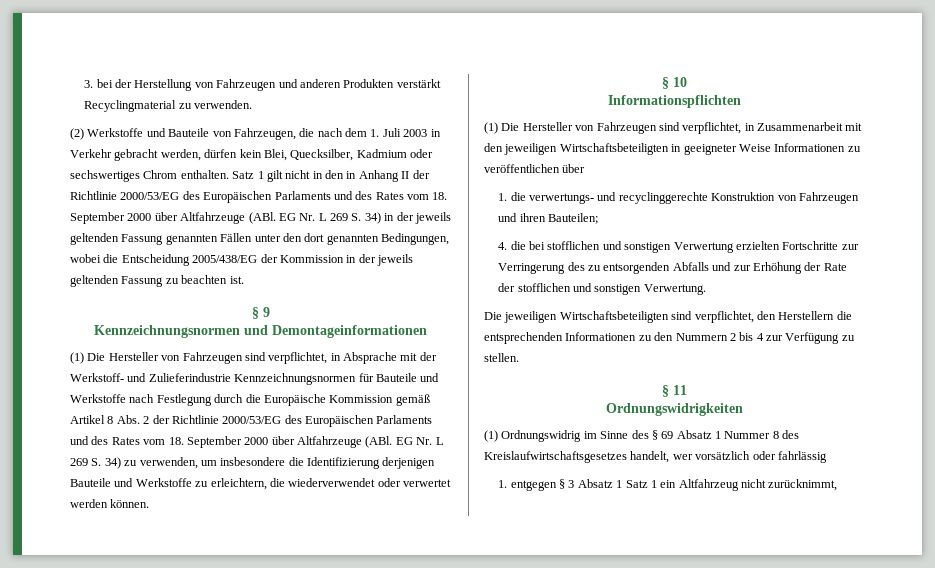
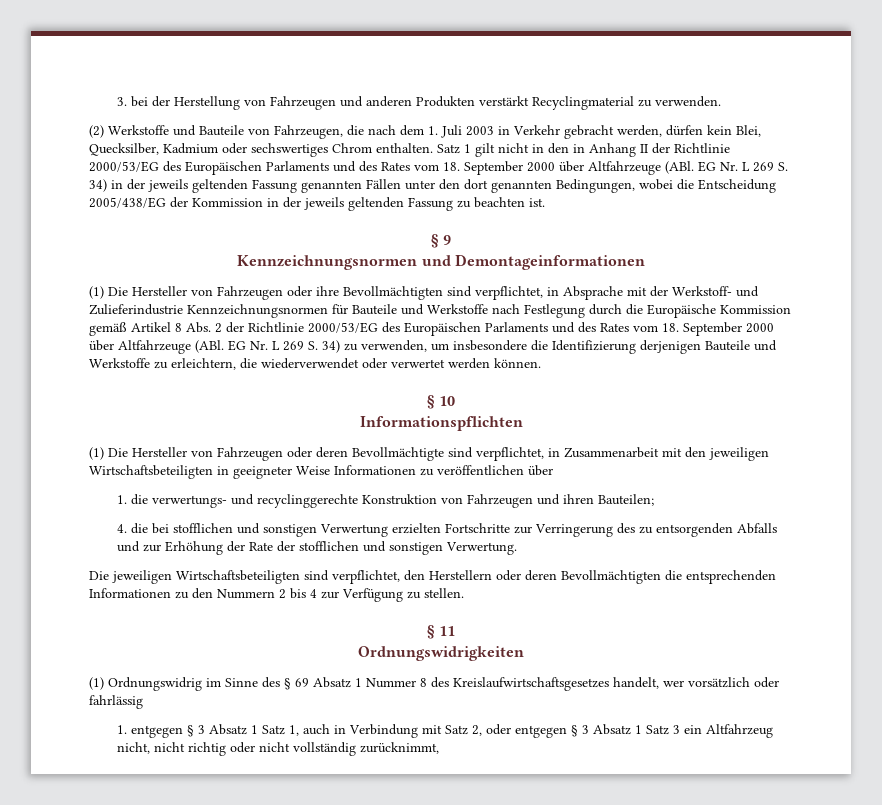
- (1) Die Hersteller von Fahrzeugen sind verpflichtet, in Absprache mit der Werkstoff- und Zulieferindustrie Kennzeichnungsnormen für Bauteile und Werkstoffe nach Festlegung durch die Europäische Kommission gemäß Artikel 8 Abs. 2 der Richtlinie 2000/53/EG des Europäischen Parlaments und des Rates vom 18. September 2000 über Altfahrzeuge (ABl. EG Nr. L 269 S. 34) zu verwenden, um insbesondere die Identifizierung derjenigen Bauteile und Werkstoffe zu erleichtern, die wiederverwendet oder verwertet werden können.
+ (1) Die Hersteller von Fahrzeugen oder ihre Bevollmächtigten sind verpflichtet, in Absprache mit der Werkstoff- und Zulieferindustrie Kennzeichnungsnormen für Bauteile und Werkstoffe nach Festlegung durch die Europäische Kommission gemäß Artikel 8 Abs. 2 der Richtlinie 2000/53/EG des Europäischen Parlaments und des Rates vom 18. September 2000 über Altfahrzeuge (ABl. EG Nr. L 269 S. 34) zu verwenden, um insbesondere die Identifizierung derjenigen Bauteile und Werkstoffe zu erleichtern, die wiederverwendet oder verwertet werden können.
- (1) Die Hersteller von Fahrzeugen sind verpflichtet, in Zusammenarbeit mit den jeweiligen Wirtschaftsbeteiligten in geeigneter Weise Informationen zu veröffentlichen über
+ (1) Die Hersteller von Fahrzeugen oder deren Bevollmächtigte sind verpflichtet, in Zusammenarbeit mit den jeweiligen Wirtschaftsbeteiligten in geeigneter Weise Informationen zu veröffentlichen über
- Die jeweiligen Wirtschaftsbeteiligten sind verpflichtet, den Herstellern die entsprechenden Informationen zu den Nummern 2 bis 4 zur Verfügung zu stellen.
+ Die jeweiligen Wirtschaftsbeteiligten sind verpflichtet, den Herstellern oder deren Bevollmächtigten die entsprechenden Informationen zu den Nummern 2 bis 4 zur Verfügung zu stellen.
- 1. entgegen § 3 Absatz 1 Satz 1 ein Altfahrzeug nicht zurücknimmt,
+ 1. entgegen § 3 Absatz 1 Satz 1, auch in Verbindung mit Satz 2, oder entgegen § 3 Absatz 1 Satz 3 ein Altfahrzeug nicht, nicht richtig oder nicht vollständig zurücknimmt,

